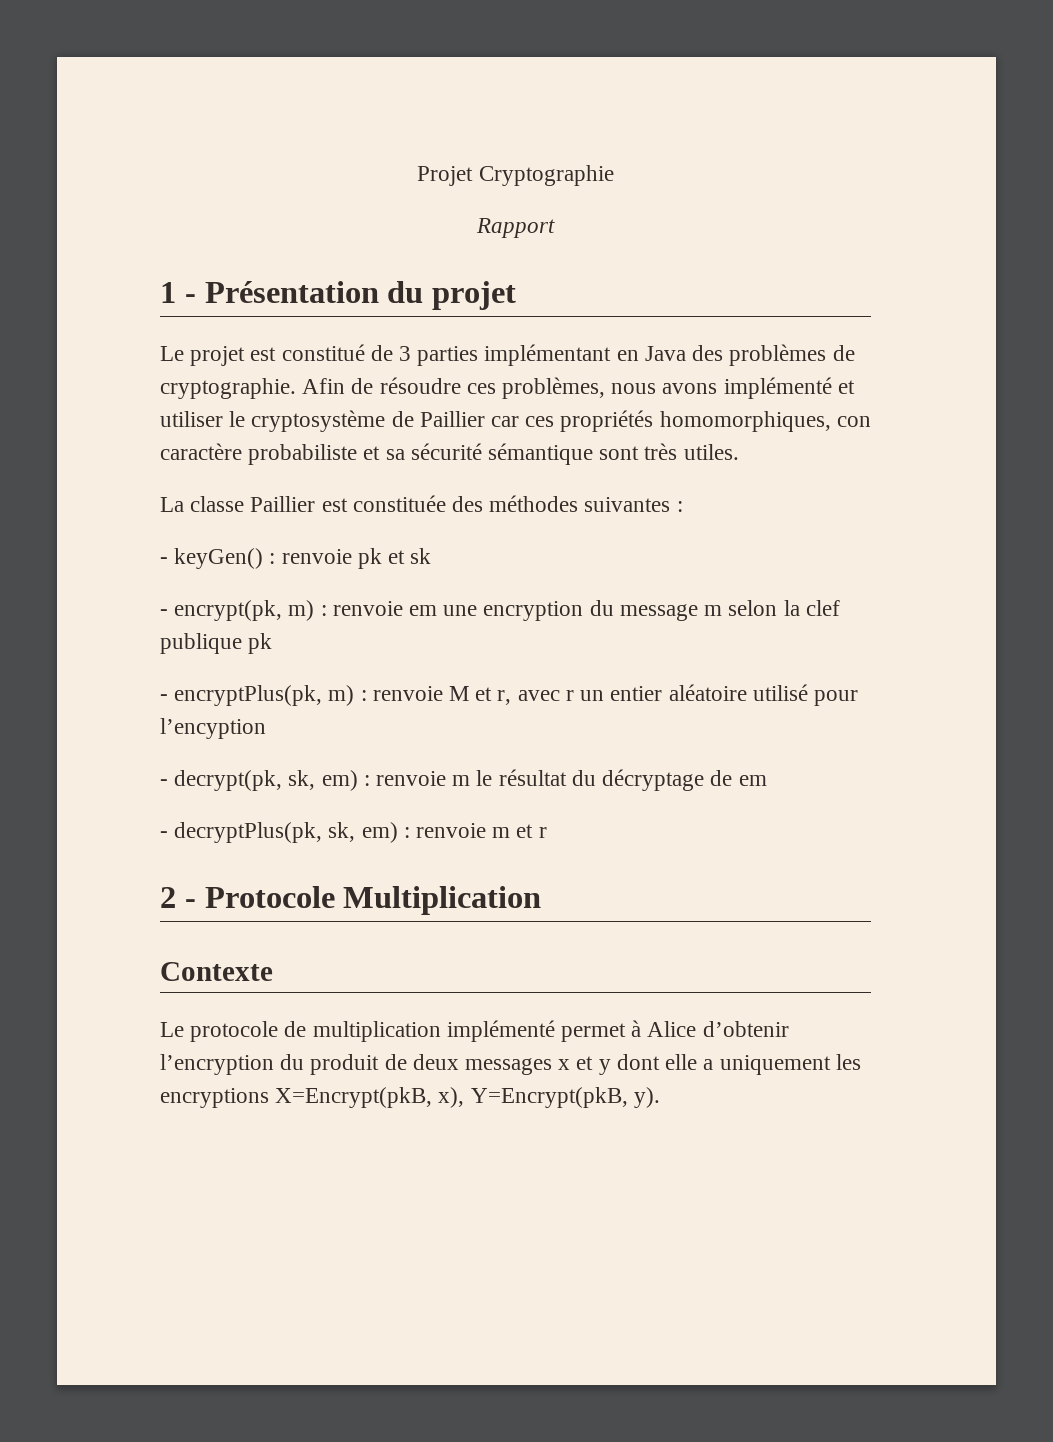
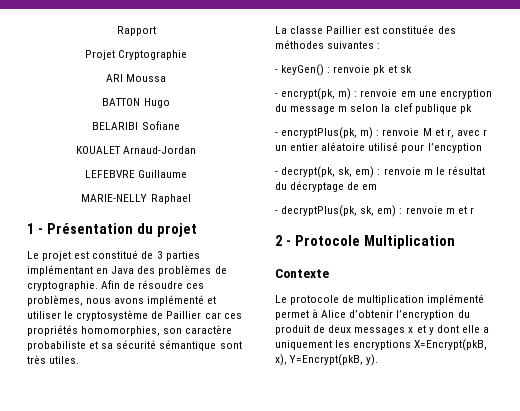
+ Rapport
- Rapport
+ ARI Moussa
+ BATTON Hugo
+ BELARIBI Sofiane
+ KOUALET Arnaud-Jordan
+ LEFEBVRE Guillaume
+ MARIE-NELLY Raphael
- Afin de résoudre ces problèmes, nous avons implémenté et utiliser le cryptosystème de Paillier car ces propriétés homomorphiques, con caractère probabiliste et sa sécurité sémantique sont très utiles.
+ Afin de résoudre ces problèmes, nous avons implémenté et utiliser le cryptosystème de Paillier car ces propriétés homomorphies, son caractère probabiliste et sa sécurité sémantique sont très utiles.

